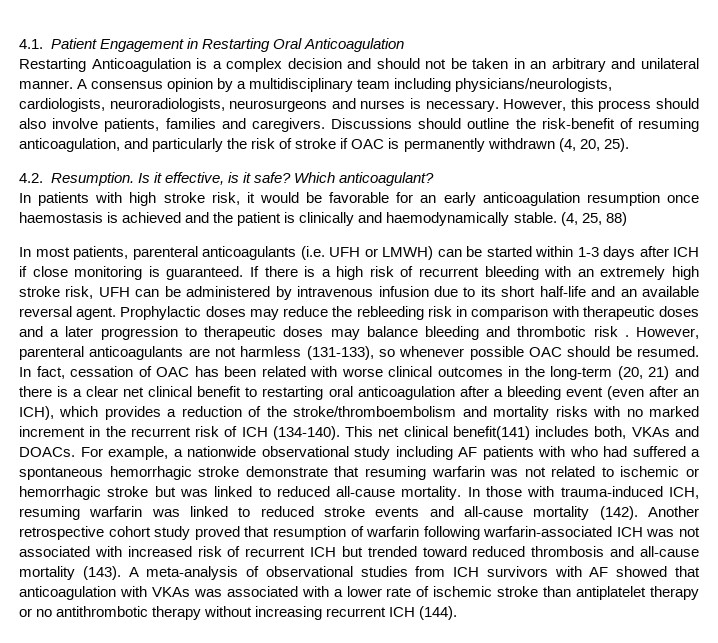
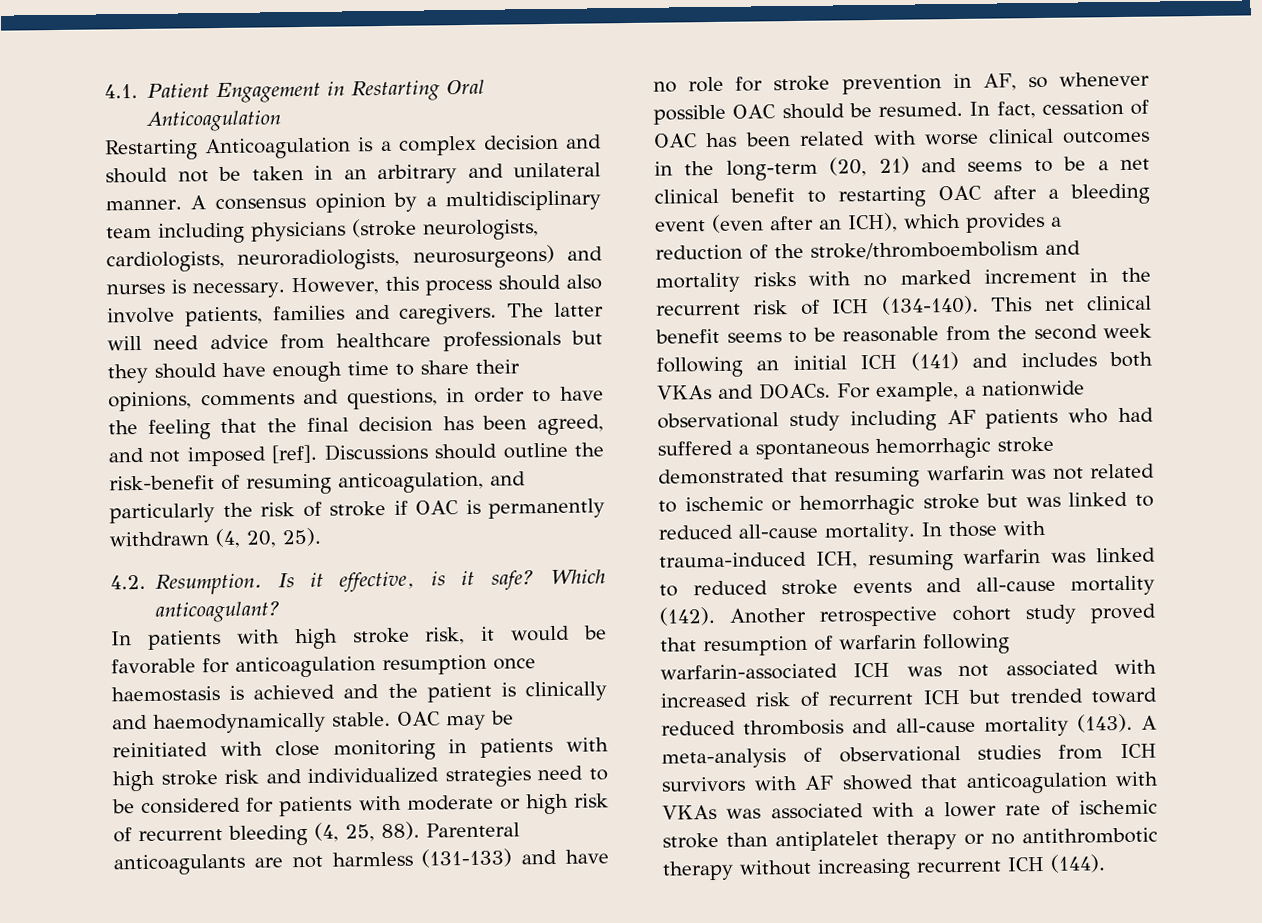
- A consensus opinion by a multidisciplinary team including physicians/neurologists, cardiologists, neuroradiologists, neurosurgeons and nurses is necessary.
+ A consensus opinion by a multidisciplinary team including physicians (stroke neurologists, cardiologists, neuroradiologists, neurosurgeons) and nurses is necessary.
+ The latter will need advice from healthcare professionals but they should have enough time to share their opinions, comments and questions, in order to have the feeling that the final decision has been agreed, and not imposed [ref].
- In patients with high stroke risk, it would be favorable for an early anticoagulation resumption once haemostasis is achieved and the patient is clinically and haemodynamically stable.
+ In patients with high stroke risk, it would be favorable for anticoagulation resumption once haemostasis is achieved and the patient is clinically and haemodynamically stable.
- (4, 25, 88)
- In most patients, parenteral anticoagulants (i.e. UFH or LMWH) can be started within 1-3 days after ICH if close monitoring is guaranteed. If there is a high risk of recurrent bleeding with an extremely high stroke risk, UFH can be administered by intravenous infusion due to its short half-life and an available reversal agent. Prophylactic doses may reduce the rebleeding risk in comparison with therapeutic doses and a later progression to therapeutic doses may balance bleeding and thrombotic risk . However, parenteral anticoagulants are not harmless (131-133), so whenever possible OAC should be resumed.
+ OAC may be reinitiated with close monitoring in patients with high stroke risk and individualized strategies need to be considered for patients with moderate or high risk of recurrent bleeding (4, 25, 88). Parenteral anticoagulants are not harmless (131-133) and have no role for stroke prevention in AF, so whenever possible OAC should be resumed.
- In fact, cessation of OAC has been related with worse clinical outcomes in the long-term (20, 21) and there is a clear net clinical benefit to restarting oral anticoagulation after a bleeding event (even after an ICH), which provides a reduction of the stroke/thromboembolism and mortality risks with no marked increment in the recurrent risk of ICH (134-140).
+ In fact, cessation of OAC has been related with worse clinical outcomes in the long-term (20, 21) and seems to be a net clinical benefit to restarting OAC after a bleeding event (even after an ICH), which provides a reduction of the stroke/thromboembolism and mortality risks with no marked increment in the recurrent risk of ICH (134-140).
- This net clinical benefit(141) includes both, VKAs and DOACs.
+ This net clinical benefit seems to be reasonable from the second week following an initial ICH (141) and includes both VKAs and DOACs.
- For example, a nationwide observational study including AF patients with who had suffered a spontaneous hemorrhagic stroke demonstrate that resuming warfarin was not related to ischemic or hemorrhagic stroke but was linked to reduced all-cause mortality.
+ For example, a nationwide observational study including AF patients who had suffered a spontaneous hemorrhagic stroke demonstrated that resuming warfarin was not related to ischemic or hemorrhagic stroke but was linked to reduced all-cause mortality.

